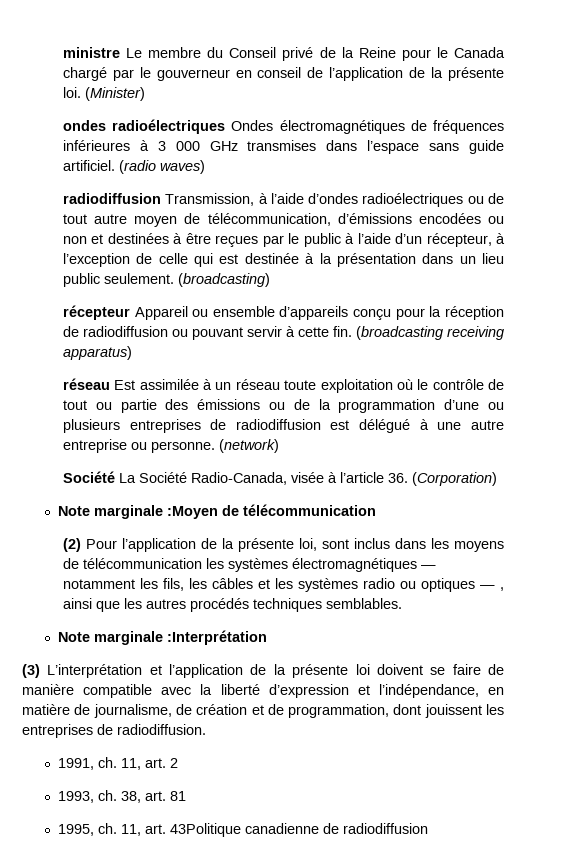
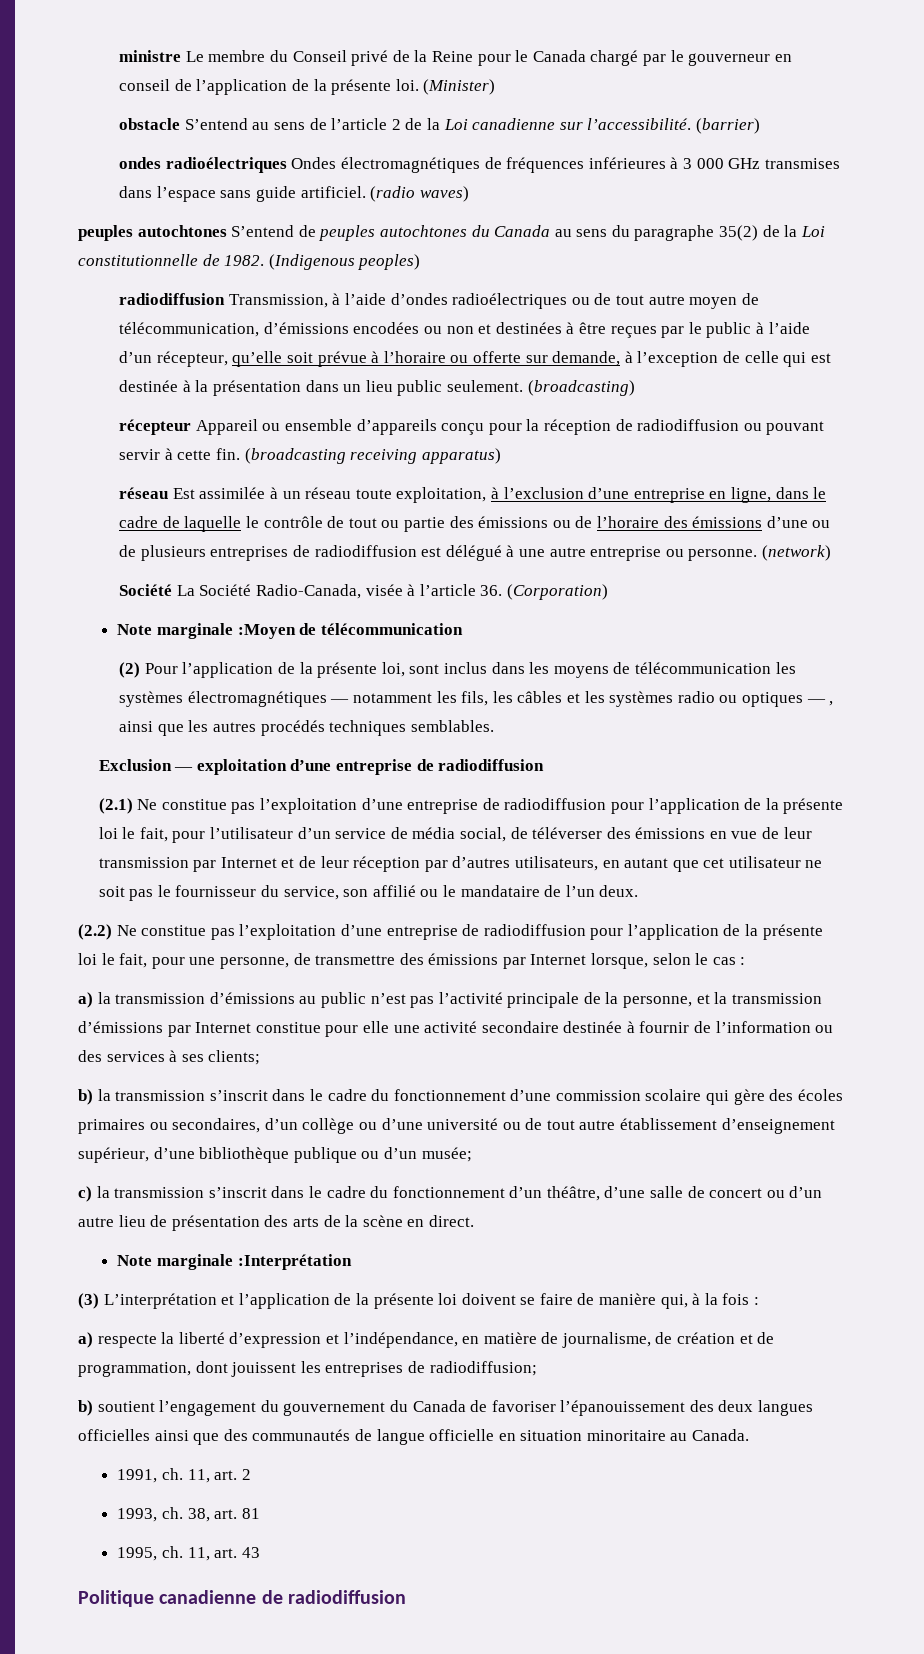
+ obstacle S’entend au sens de l’article 2 de la Loi canadienne sur l’accessibilité. (barrier)
+ peuples autochtones S’entend de peuples autochtones du Canada au sens du paragraphe 35(2) de la Loi constitutionnelle de 1982. (Indigenous peoples)
- radiodiffusion Transmission, à l’aide d’ondes radioélectriques ou de tout autre moyen de télécommunication, d’émissions encodées ou non et destinées à être reçues par le public à l’aide d’un récepteur, à l’exception de celle qui est destinée à la présentation dans un lieu public seulement.
+ radiodiffusion Transmission, à l’aide d’ondes radioélectriques ou de tout autre moyen de télécommunication, d’émissions encodées ou non et destinées à être reçues par le public à l’aide d’un récepteur, qu’elle soit prévue à l’horaire ou offerte sur demande, à l’exception de celle qui est destinée à la présentation dans un lieu public seulement.
- réseau Est assimilée à un réseau toute exploitation où le contrôle de tout ou partie des émissions ou de la programmation d’une ou plusieurs entreprises de radiodiffusion est délégué à une autre entreprise ou personne.
+ réseau Est assimilée à un réseau toute exploitation, à l’exclusion d’une entreprise en ligne, dans le cadre de laquelle le contrôle de tout ou partie des émissions ou de l’horaire des émissions d’une ou de plusieurs entreprises de radiodiffusion est délégué à une autre entreprise ou personne.
+ Exclusion — exploitation d’une entreprise de radiodiffusion
+ (2.1) Ne constitue pas l’exploitation d’une entreprise de radiodiffusion pour l’application de la présente loi le fait, pour l’utilisateur d’un service de média social, de téléverser des émissions en vue de leur transmission par Internet et de leur réception par d’autres utilisateurs, en autant que cet utilisateur ne soit pas le fournisseur du service, son affilié ou le mandataire de l’un deux.
+ (2.2) Ne constitue pas l’exploitation d’une entreprise de radiodiffusion pour l’application de la présente loi le fait, pour une personne, de transmettre des émissions par Internet lorsque, selon le cas :
+ a) la transmission d’émissions au public n’est pas l’activité principale de la personne, et la transmission d’émissions par Internet constitue pour elle une activité secondaire destinée à fournir de l’information ou des services à ses clients;
+ b) la transmission s’inscrit dans le cadre du fonctionnement d’une commission scolaire qui gère des écoles primaires ou secondaires, d’un collège ou d’une université ou de tout autre établissement d’enseignement supérieur, d’une bibliothèque publique ou d’un musée;
+ c) la transmission s’inscrit dans le cadre du fonctionnement d’un théâtre, d’une salle de concert ou d’un autre lieu de présentation des arts de la scène en direct.
- (3) L’interprétation et l’application de la présente loi doivent se faire de manière compatible avec la liberté d’expression et l’indépendance, en matière de journalisme, de création et de programmation, dont jouissent les entreprises de radiodiffusion.
+ (3) L’interprétation et l’application de la présente loi doivent se faire de manière qui, à la fois :
+ a) respecte la liberté d’expression et l’indépendance, en matière de journalisme, de création et de programmation, dont jouissent les entreprises de radiodiffusion;
+ b) soutient l’engagement du gouvernement du Canada de favoriser l’épanouissement des deux langues officielles ainsi que des communautés de langue officielle en situation minoritaire au Canada.
- 1995, ch. 11, art. 43Politique canadienne de radiodiffusion
+ 1995, ch. 11, art. 43
+ Politique canadienne de radiodiffusion

